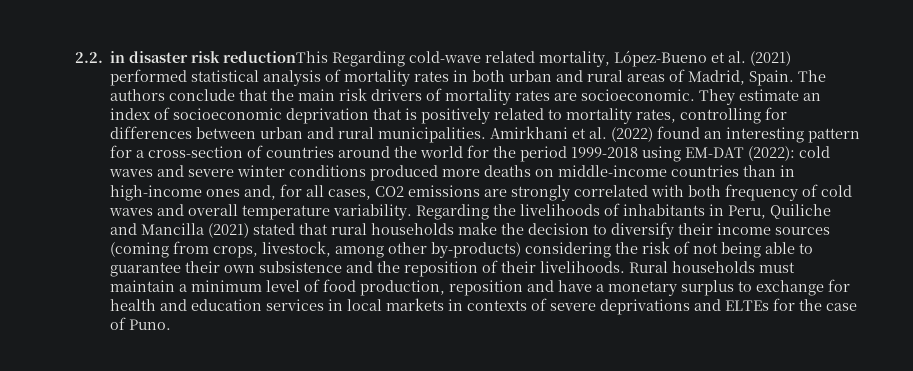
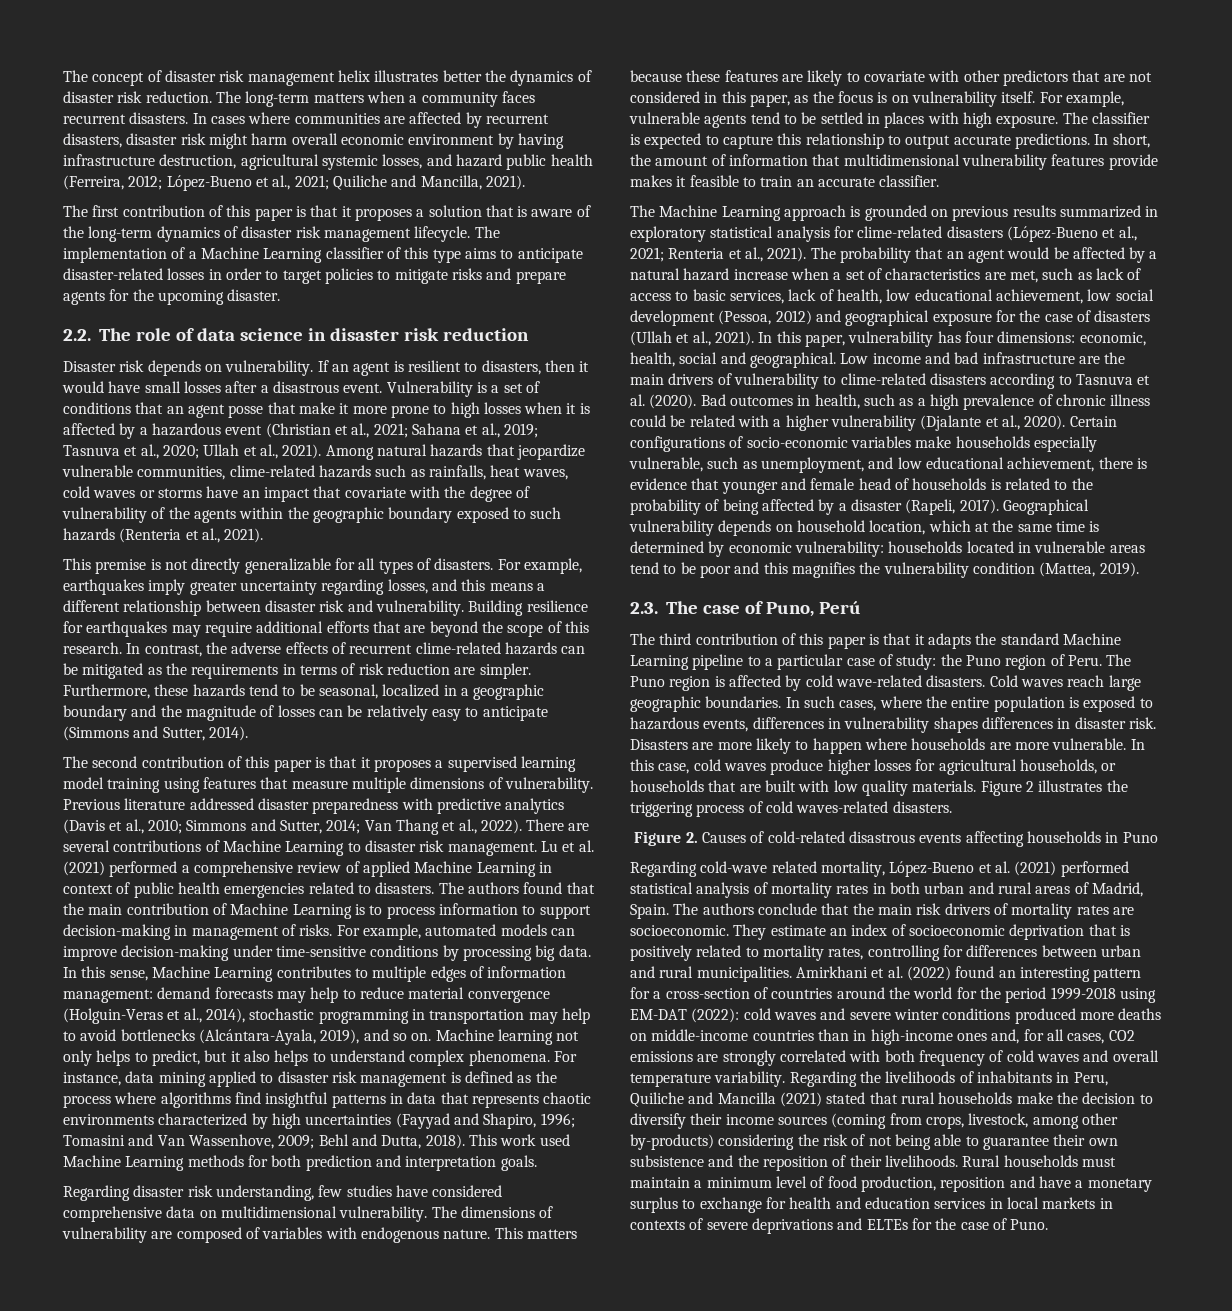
- 2.2. in disaster risk reductionThis Regarding cold-wave related mortality, López-Bueno et al. (2021) performed statistical analysis of mortality rates in both urban and rural areas of Madrid, Spain.
+ The concept of disaster risk management helix illustrates better the dynamics of disaster risk reduction. The long-term matters when a community faces recurrent disasters. In cases where communities are affected by recurrent disasters, disaster risk might harm overall economic environment by having infrastructure destruction, agricultural systemic losses, and hazard public health (Ferreira, 2012; López-Bueno et al., 2021; Quiliche and Mancilla, 2021).
+ The first contribution of this paper is that it proposes a solution that is aware of the long-term dynamics of disaster risk management lifecycle. The implementation of a Machine Learning classifier of this type aims to anticipate disaster-related losses in order to target policies to mitigate risks and prepare agents for the upcoming disaster.
+ 2.2. The role of data science in disaster risk reduction
+ Disaster risk depends on vulnerability. If an agent is resilient to disasters, then it would have small losses after a disastrous event. Vulnerability is a set of conditions that an agent posse that make it more prone to high losses when it is affected by a hazardous event (Christian et al., 2021; Sahana et al., 2019; Tasnuva et al., 2020; Ullah et al., 2021). Among natural hazards that jeopardize vulnerable communities, clime-related hazards such as rainfalls, heat waves, cold waves or storms have an impact that covariate with the degree of vulnerability of the agents within the geographic boundary exposed to such hazards (Renteria et al., 2021).
+ This premise is not directly generalizable for all types of disasters. For example, earthquakes imply greater uncertainty regarding losses, and this means a different relationship between disaster risk and vulnerability. Building resilience for earthquakes may require additional efforts that are beyond the scope of this research. In contrast, the adverse effects of recurrent clime-related hazards can be mitigated as the requirements in terms of risk reduction are simpler. Furthermore, these hazards tend to be seasonal, localized in a geographic boundary and the magnitude of losses can be relatively easy to anticipate (Simmons and Sutter, 2014).
+ The second contribution of this paper is that it proposes a supervised learning model training using features that measure multiple dimensions of vulnerability. Previous literature addressed disaster preparedness with predictive analytics (Davis et al., 2010; Simmons and Sutter, 2014; Van Thang et al., 2022). There are several contributions of Machine Learning to disaster risk management. Lu et al. (2021) performed a comprehensive review of applied Machine Learning in context of public health emergencies related to disasters. The authors found that the main contribution of Machine Learning is to process information to support decision-making in management of risks. For example, automated models can improve decision-making under time-sensitive conditions by processing big data. In this sense, Machine Learning contributes to multiple edges of information management: demand forecasts may help to reduce material convergence (Holguin-Veras et al., 2014), stochastic programming in transportation may help to avoid bottlenecks (Alcántara-Ayala, 2019), and so on. Machine learning not only helps to predict, but it also helps to understand complex phenomena. For instance, data mining applied to disaster risk management is defined as the process where algorithms find insightful patterns in data that represents chaotic environments characterized by high uncertainties (Fayyad and Shapiro, 1996; Tomasini and Van Wassenhove, 2009; Behl and Dutta, 2018). This work used Machine Learning methods for both prediction and interpretation goals.
+ Regarding disaster risk understanding, few studies have considered comprehensive data on multidimensional vulnerability. The dimensions of vulnerability are composed of variables with endogenous nature. This matters because these features are likely to covariate with other predictors that are not considered in this paper, as the focus is on vulnerability itself. For example, vulnerable agents tend to be settled in places with high exposure. The classifier is expected to capture this relationship to output accurate predictions. In short, the amount of information that multidimensional vulnerability features provide makes it feasible to train an accurate classifier.
+ The Machine Learning approach is grounded on previous results summarized in exploratory statistical analysis for clime-related disasters (López-Bueno et al., 2021; Renteria et al., 2021). The probability that an agent would be affected by a natural hazard increase when a set of characteristics are met, such as lack of access to basic services, lack of health, low educational achievement, low social development (Pessoa, 2012) and geographical exposure for the case of disasters (Ullah et al., 2021). In this paper, vulnerability has four dimensions: economic, health, social and geographical. Low income and bad infrastructure are the main drivers of vulnerability to clime-related disasters according to Tasnuva et al. (2020). Bad outcomes in health, such as a high prevalence of chronic illness could be related with a higher vulnerability (Djalante et al., 2020). Certain configurations of socio-economic variables make households especially vulnerable, such as unemployment, and low educational achievement, there is evidence that younger and female head of households is related to the probability of being affected by a disaster (Rapeli, 2017). Geographical vulnerability depends on household location, which at the same time is determined by economic vulnerability: households located in vulnerable areas tend to be poor and this magnifies the vulnerability condition (Mattea, 2019).
+ 2.3. The case of Puno, Perú
+ The third contribution of this paper is that it adapts the standard Machine Learning pipeline to a particular case of study: the Puno region of Peru. The Puno region is affected by cold wave-related disasters. Cold waves reach large geographic boundaries. In such cases, where the entire population is exposed to hazardous events, differences in vulnerability shapes differences in disaster risk. Disasters are more likely to happen where households are more vulnerable. In this case, cold waves produce higher losses for agricultural households, or households that are built with low quality materials. Figure 2 illustrates the triggering process of cold waves-related disasters.
+ Figure 2. Causes of cold-related disastrous events affecting households in Puno
+ Regarding cold-wave related mortality, López-Bueno et al. (2021) performed statistical analysis of mortality rates in both urban and rural areas of Madrid, Spain.

